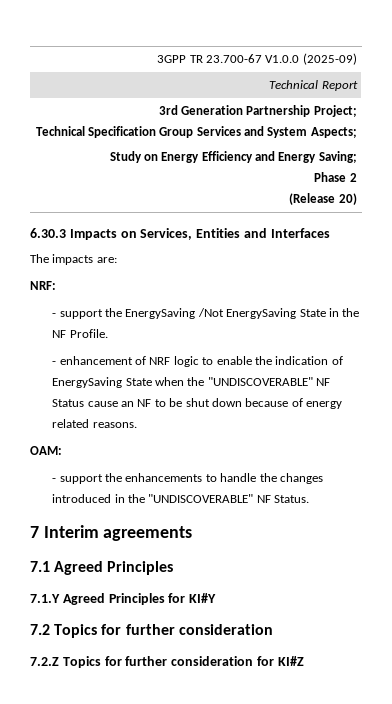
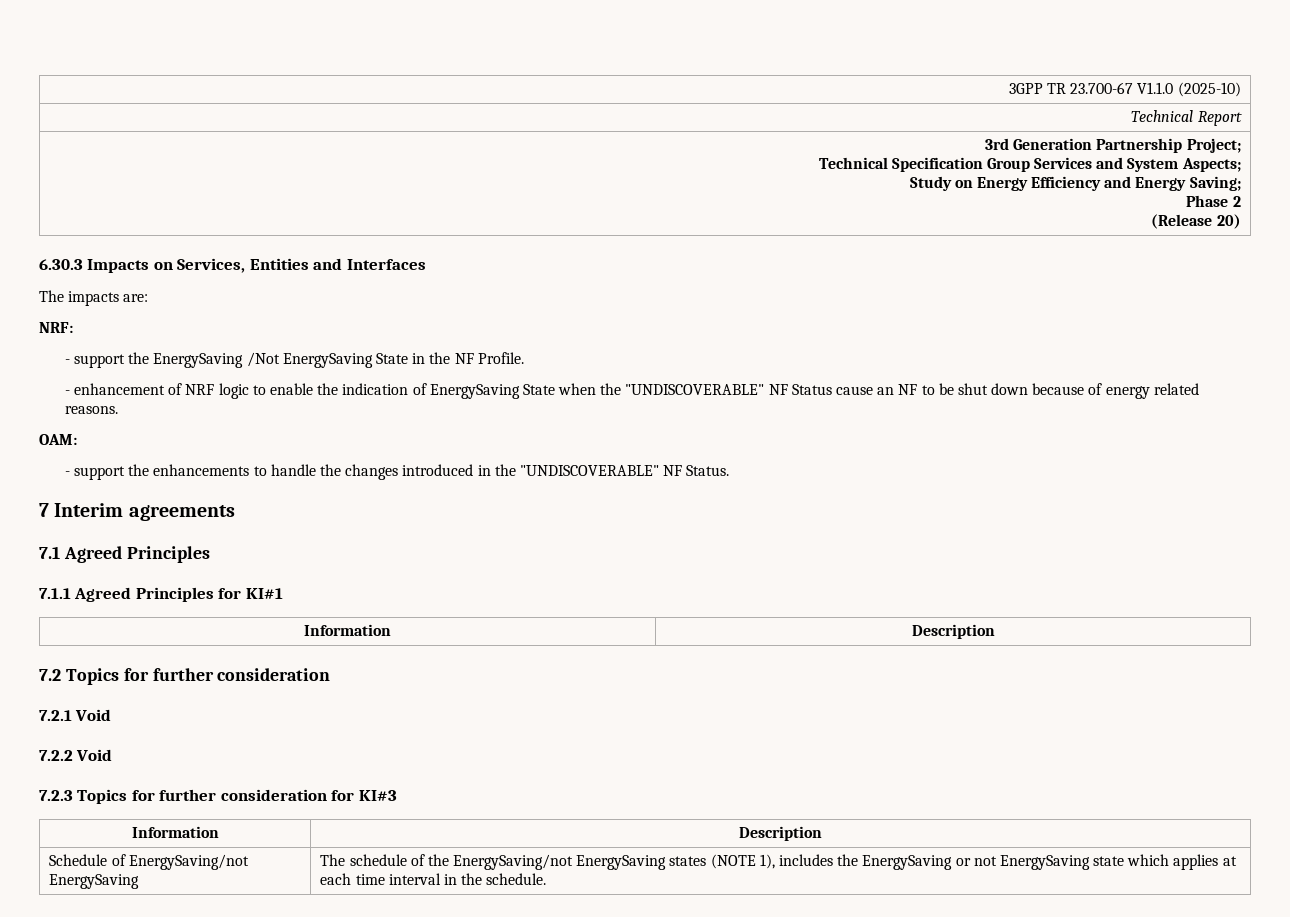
- 3GPP TR 23.700-67 V1.0.0 (2025-09)
+ 3GPP TR 23.700-67 V1.1.0 (2025-10)
- 7.1.Y Agreed Principles for KI#Y
+ 7.1.1 Agreed Principles for KI#1
+ Information | Description
- 7.2.Z Topics for further consideration for KI#Z
+ 7.2.1 Void
+ 7.2.2 Void
+ 7.2.3 Topics for further consideration for KI#3
+ Information | Description
+ Schedule of EnergySaving/not EnergySaving | The schedule of the EnergySaving/not EnergySaving states (NOTE 1), includes the EnergySaving or not EnergySaving state which applies at each time interval in the schedule.

